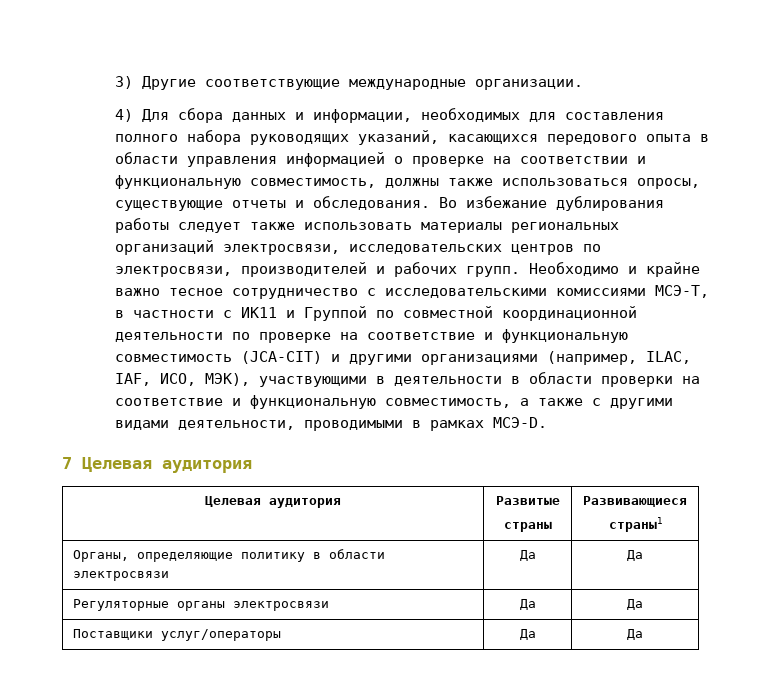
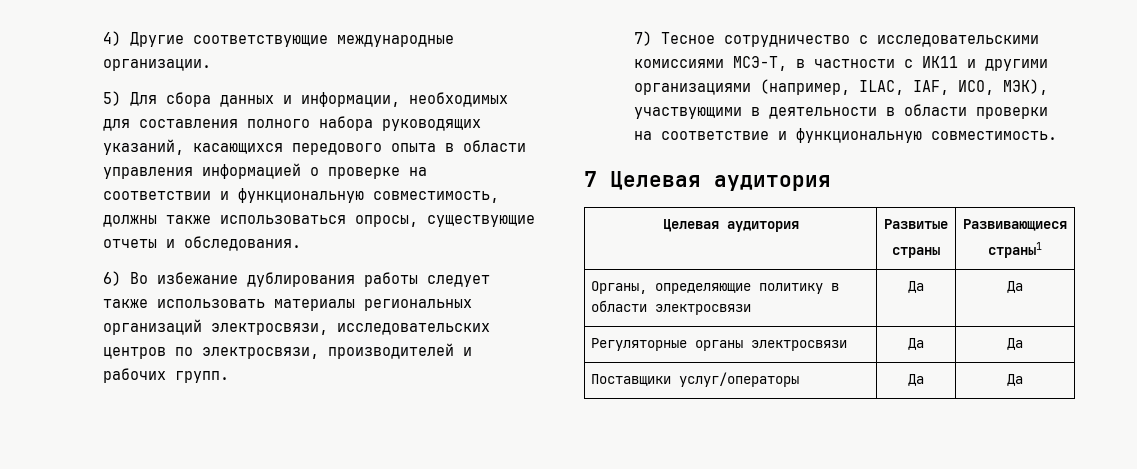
- 3) Другие соответствующие международные организации.
+ 4) Другие соответствующие международные организации.
- 4) Для сбора данных и информации, необходимых для составления полного набора руководящих указаний, касающихся передового опыта в области управления информацией о проверке на соответствии и функциональную совместимость, должны также использоваться опросы, существующие отчеты и обследования. Во избежание дублирования работы следует также использовать материалы региональных организаций электросвязи, исследовательских центров по электросвязи, производителей и рабочих групп. Необходимо и крайне важно тесное сотрудничество с исследовательскими комиссиями МСЭ-Т, в частности с ИК11 и Группой по совместной координационной деятельности по проверке на соответствие и функциональную совместимость (JCA-CIT) и другими организациями (например, ILAC, IAF, ИСО, МЭК), участвующими в деятельности в области проверки на соответствие и функциональную совместимость, а также с другими видами деятельности, проводимыми в рамках МСЭ-D.
+ 5) Для сбора данных и информации, необходимых для составления полного набора руководящих указаний, касающихся передового опыта в области управления информацией о проверке на соответствии и функциональную совместимость, должны также использоваться опросы, существующие отчеты и обследования.
+ 6) Во избежание дублирования работы следует также использовать материалы региональных организаций электросвязи, исследовательских центров по электросвязи, производителей и рабочих групп.
+ 7) Тесное сотрудничество с исследовательскими комиссиями МСЭ-Т, в частности с ИК11 и другими организациями (например, ILAC, IAF, ИСО, МЭК), участвующими в деятельности в области проверки на соответствие и функциональную совместимость.

